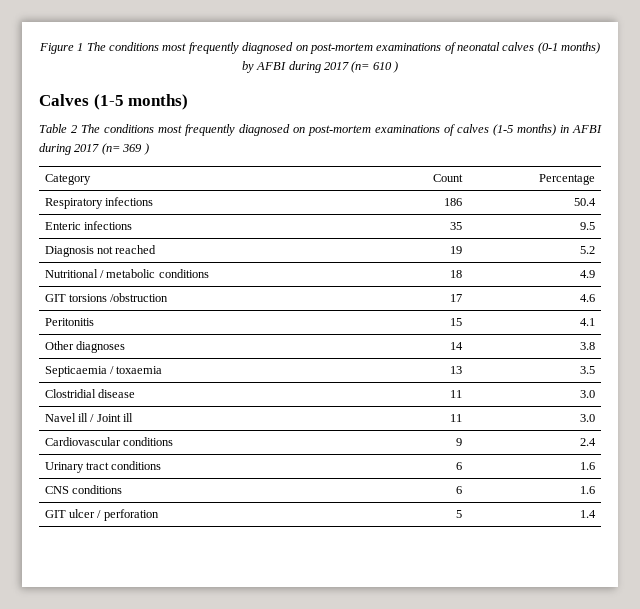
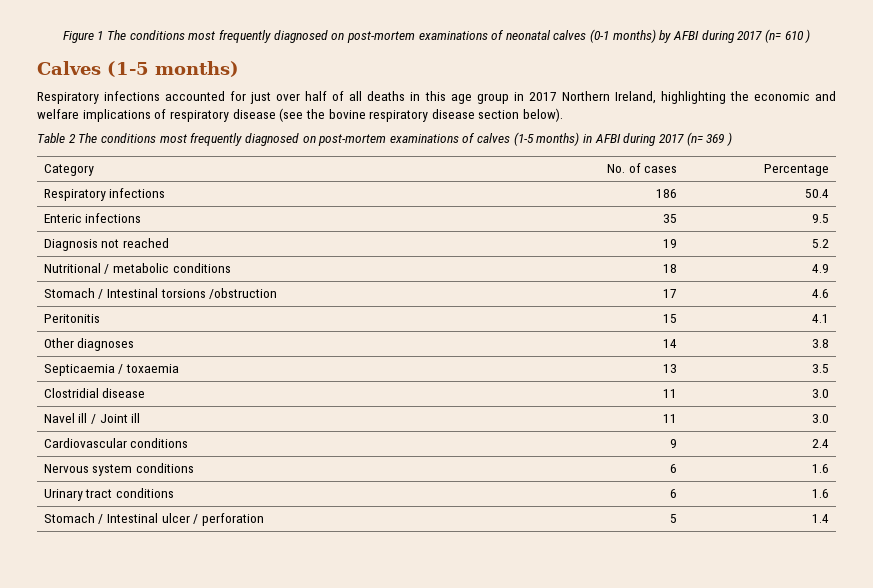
+ Respiratory infections accounted for just over half of all deaths in this age group in 2017 Northern Ireland, highlighting the economic and welfare implications of respiratory disease (see the bovine respiratory disease section below).
- Category | Count | Percentage
+ Category | No. of cases | Percentage
- GIT torsions /obstruction | 17 | 4.6
+ Stomach / Intestinal torsions /obstruction | 17 | 4.6
+ Nervous system conditions | 6 | 1.6
- CNS conditions | 6 | 1.6
- GIT ulcer / perforation | 5 | 1.4
+ Stomach / Intestinal ulcer / perforation | 5 | 1.4

